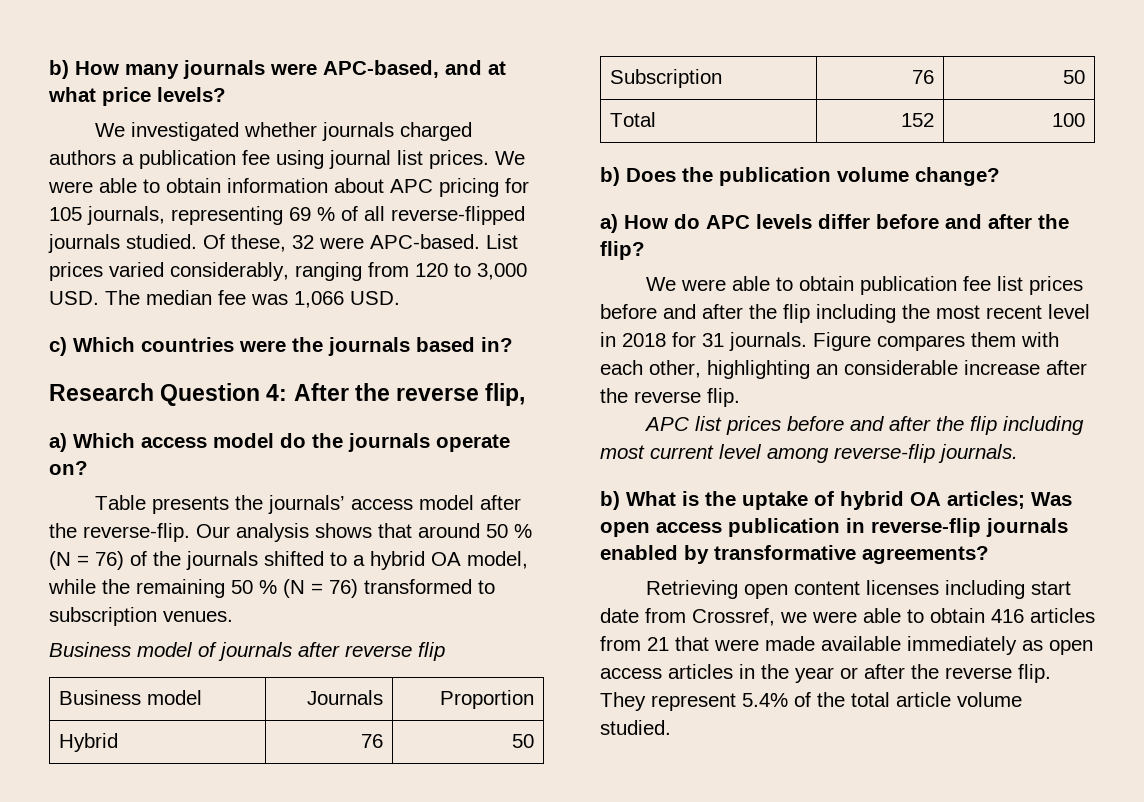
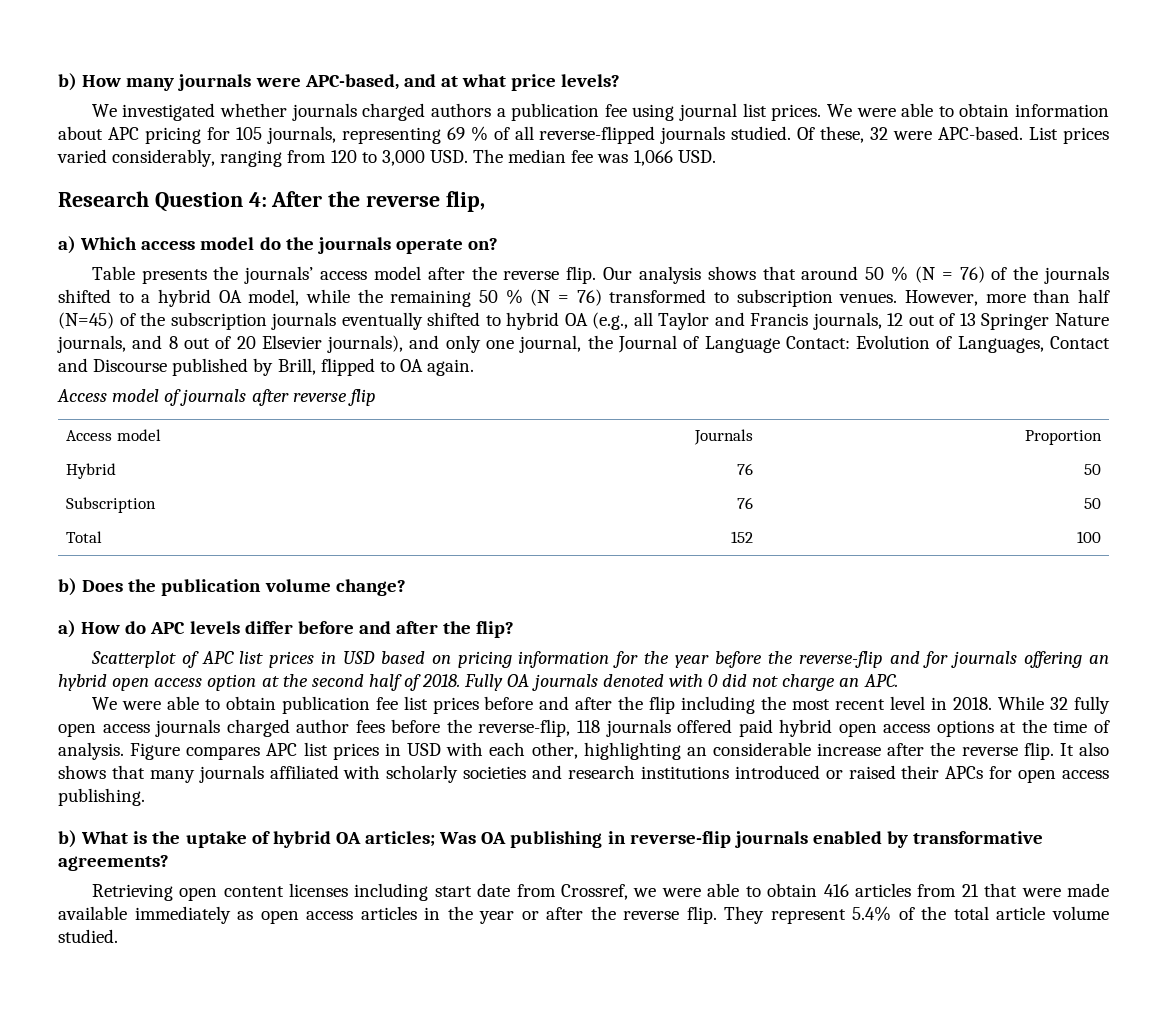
- c) Which countries were the journals based in?
- Table presents the journals’ access model after the reverse-flip.
+ Table presents the journals’ access model after the reverse flip.
- Our analysis shows that around 50 % (N = 76) of the journals shifted to a hybrid OA model, while the remaining 50 % (N = 76) transformed to subscription venues.
- Business model of journals after reverse flip
+ Our analysis shows that around 50 % (N = 76) of the journals shifted to a hybrid OA model, while the remaining 50 % (N = 76) transformed to subscription venues. However, more than half (N=45) of the subscription journals eventually shifted to hybrid OA (e.g., all Taylor and Francis journals, 12 out of 13 Springer Nature journals, and 8 out of 20 Elsevier journals), and only one journal, the Journal of Language Contact: Evolution of Languages, Contact and Discourse published by Brill, flipped to OA again.
+ Access model of journals after reverse flip
- Business model | Journals | Proportion
+ Access model | Journals | Proportion
+ Scatterplot of APC list prices in USD based on pricing information for the year before the reverse-flip and for journals offering an hybrid open access option at the second half of 2018. Fully OA journals denoted with 0 did not charge an APC.
- We were able to obtain publication fee list prices before and after the flip including the most recent level in 2018 for 31 journals. Figure compares them with each other, highlighting an considerable increase after the reverse flip.
- APC list prices before and after the flip including most current level among reverse-flip journals.
+ We were able to obtain publication fee list prices before and after the flip including the most recent level in 2018. While 32 fully open access journals charged author fees before the reverse-flip, 118 journals offered paid hybrid open access options at the time of analysis. Figure compares APC list prices in USD with each other, highlighting an considerable increase after the reverse flip. It also shows that many journals affiliated with scholarly societies and research institutions introduced or raised their APCs for open access publishing.
- b) What is the uptake of hybrid OA articles; Was open access publication in reverse-flip journals enabled by transformative agreements?
+ b) What is the uptake of hybrid OA articles; Was OA publishing in reverse-flip journals enabled by transformative agreements?

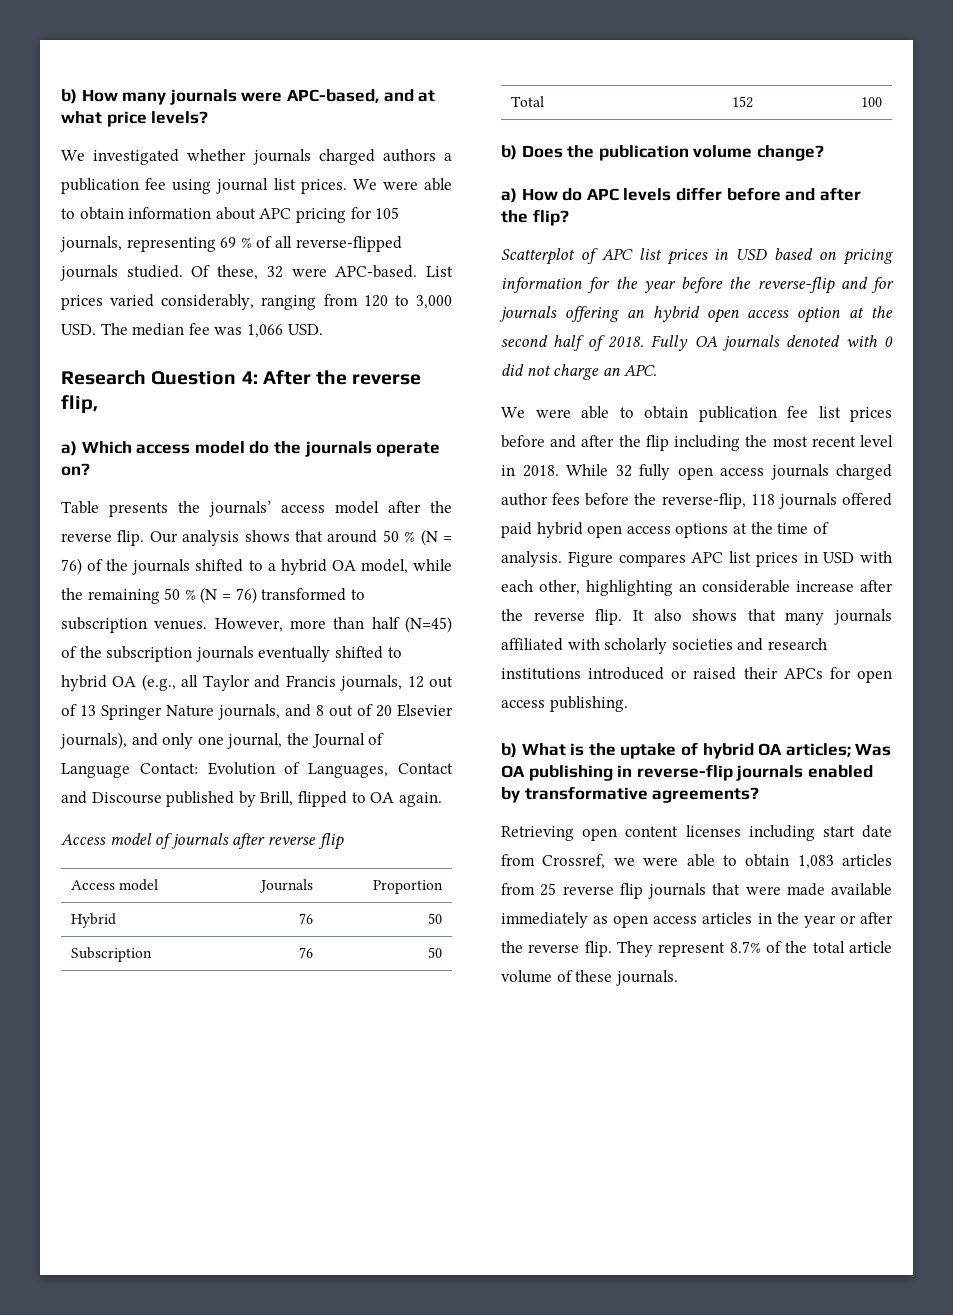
- Retrieving open content licenses including start date from Crossref, we were able to obtain 416 articles from 21 that were made available immediately as open access articles in the year or after the reverse flip.
+ Retrieving open content licenses including start date from Crossref, we were able to obtain 1,083 articles from 25 reverse flip journals that were made available immediately as open access articles in the year or after the reverse flip.
- They represent 5.4% of the total article volume studied.
+ They represent 8.7% of the total article volume of these journals.

